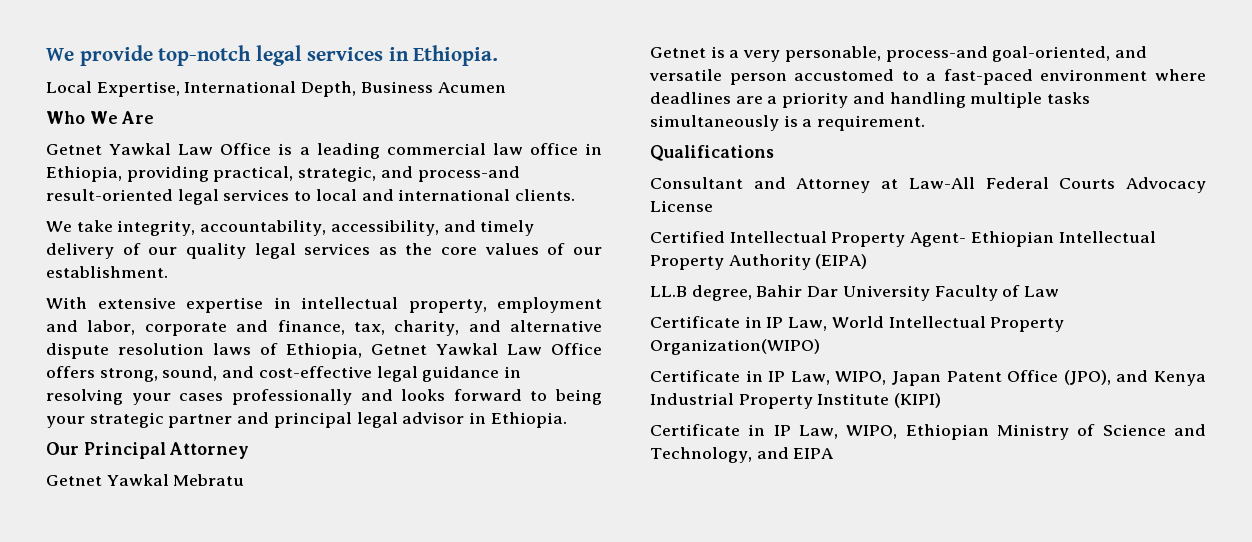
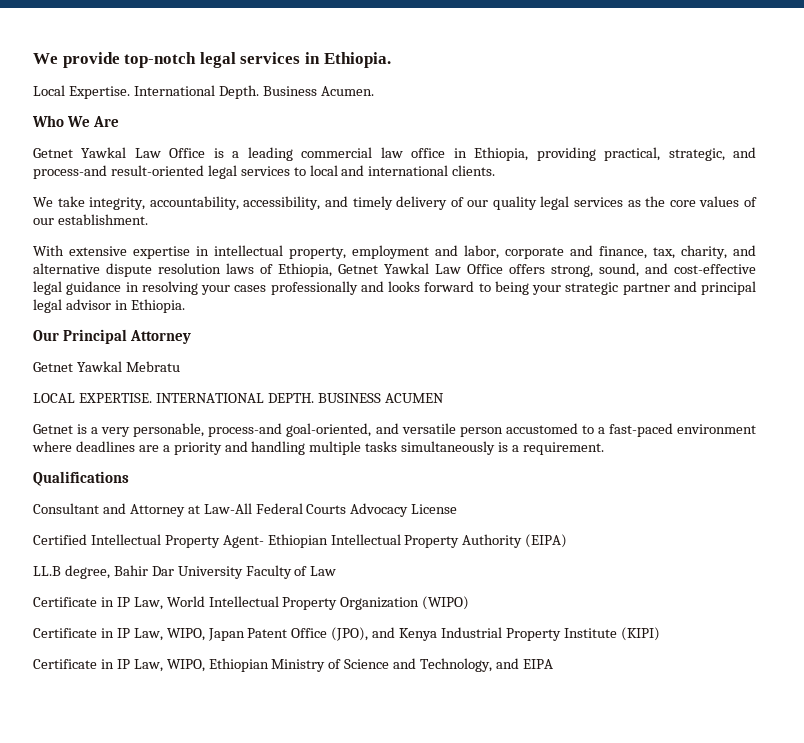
- Local Expertise, International Depth, Business Acumen
+ Local Expertise. International Depth. Business Acumen.
+ LOCAL EXPERTISE. INTERNATIONAL DEPTH. BUSINESS ACUMEN
- Certificate in IP Law, World Intellectual Property Organization(WIPO)
+ Certificate in IP Law, World Intellectual Property Organization (WIPO)

